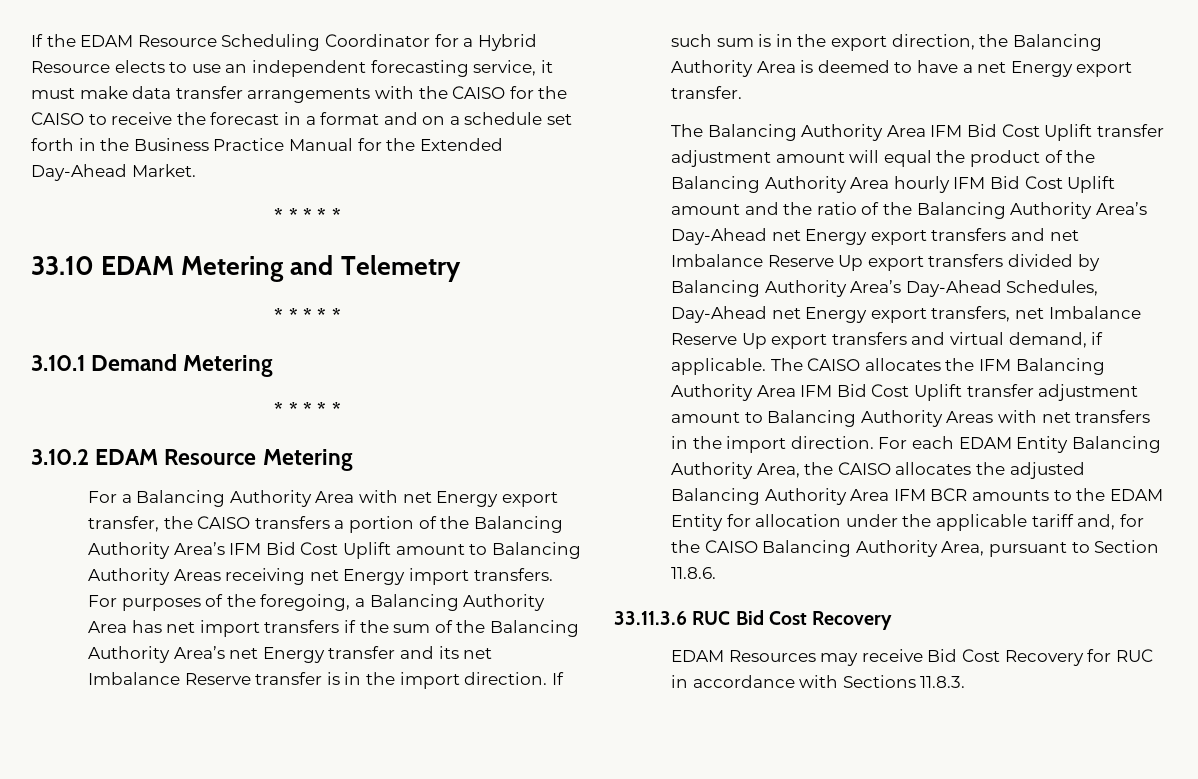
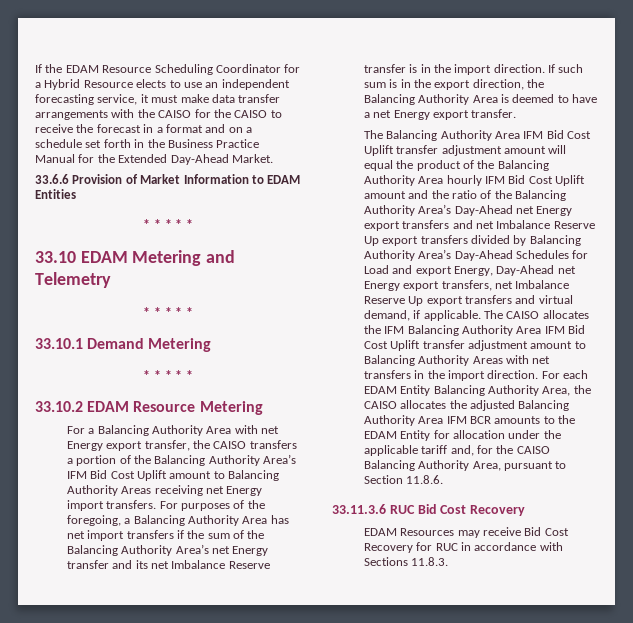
+ 33.6.6 Provision of Market Information to EDAM Entities
- 3.10.1 Demand Metering
+ 33.10.1 Demand Metering
- 3.10.2 EDAM Resource Metering
+ 33.10.2 EDAM Resource Metering
- The Balancing Authority Area IFM Bid Cost Uplift transfer adjustment amount will equal the product of the Balancing Authority Area hourly IFM Bid Cost Uplift amount and the ratio of the Balancing Authority Area’s Day-Ahead net Energy export transfers and net Imbalance Reserve Up export transfers divided by Balancing Authority Area’s Day-Ahead Schedules, Day-Ahead net Energy export transfers, net Imbalance Reserve Up export transfers and virtual demand, if applicable.
+ The Balancing Authority Area IFM Bid Cost Uplift transfer adjustment amount will equal the product of the Balancing Authority Area hourly IFM Bid Cost Uplift amount and the ratio of the Balancing Authority Area’s Day-Ahead net Energy export transfers and net Imbalance Reserve Up export transfers divided by Balancing Authority Area’s Day-Ahead Schedules for Load and export Energy, Day-Ahead net Energy export transfers, net Imbalance Reserve Up export transfers and virtual demand, if applicable.

